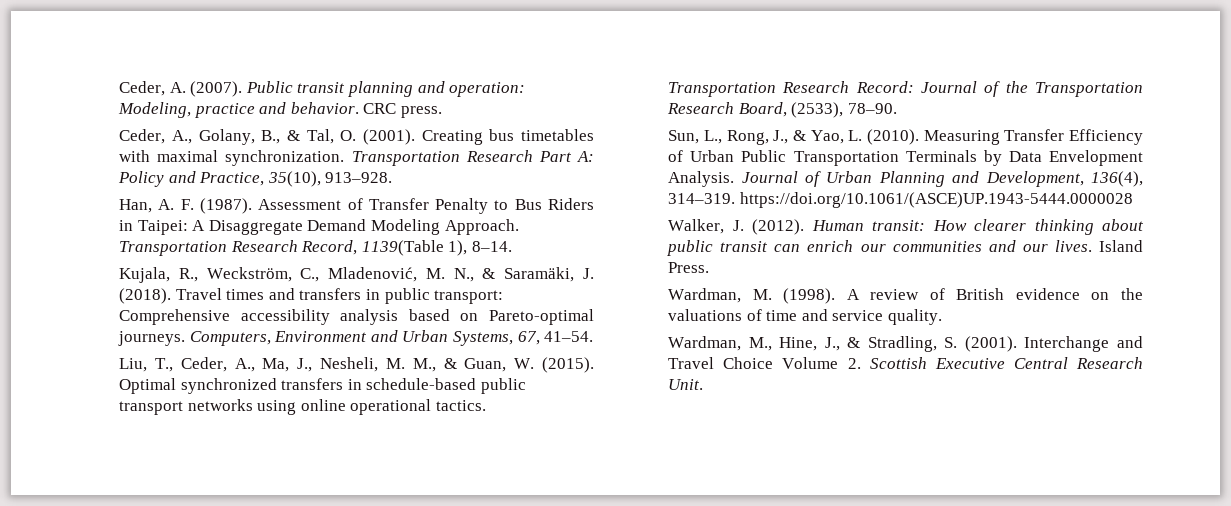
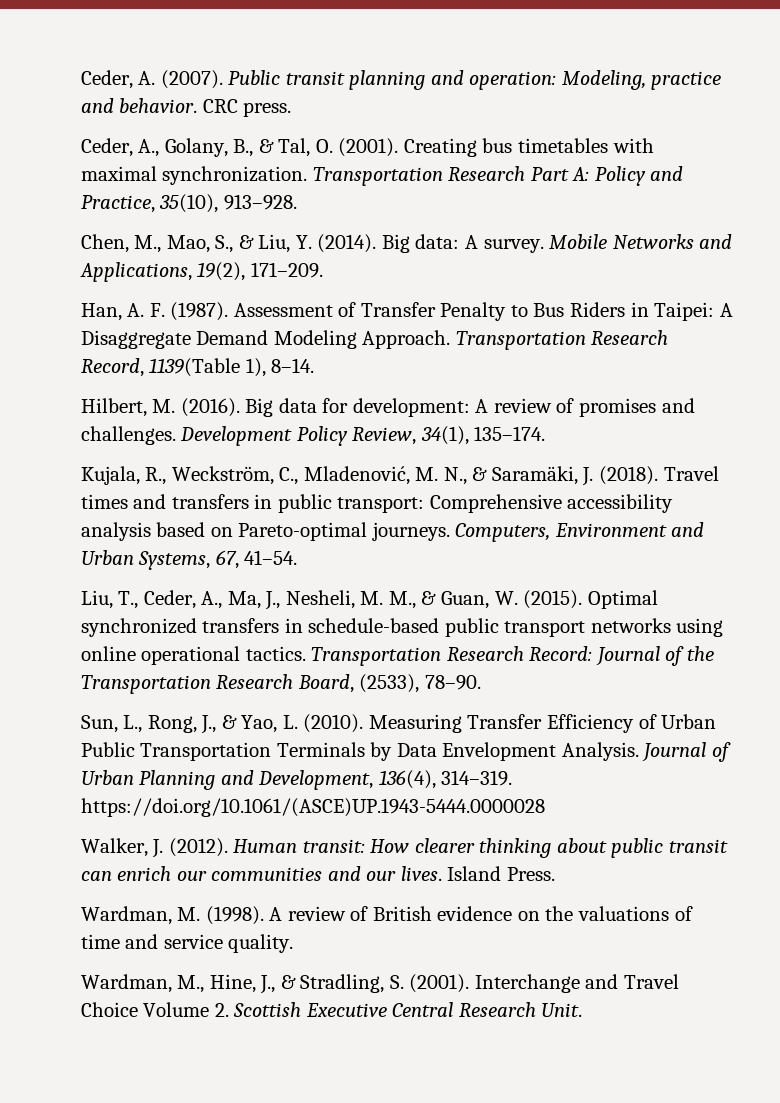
+ Chen, M., Mao, S., & Liu, Y. (2014). Big data: A survey. Mobile Networks and Applications, 19(2), 171–209.
+ Hilbert, M. (2016). Big data for development: A review of promises and challenges. Development Policy Review, 34(1), 135–174.

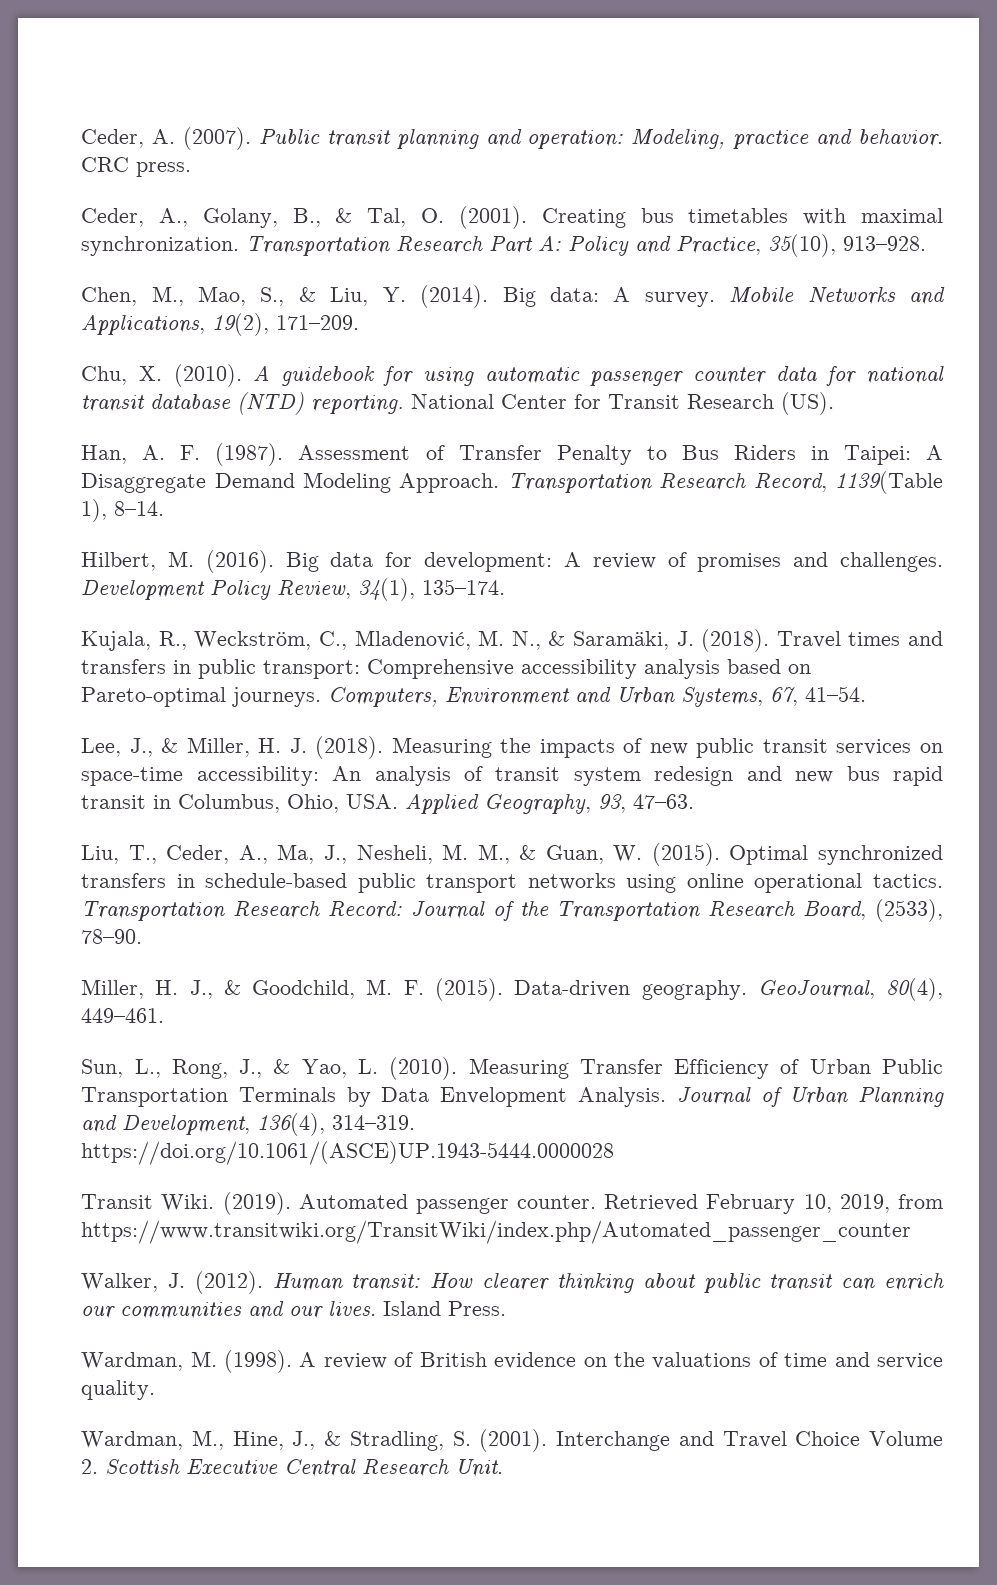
+ Chu, X. (2010). A guidebook for using automatic passenger counter data for national transit database (NTD) reporting. National Center for Transit Research (US).
+ Lee, J., & Miller, H. J. (2018). Measuring the impacts of new public transit services on space-time accessibility: An analysis of transit system redesign and new bus rapid transit in Columbus, Ohio, USA. Applied Geography, 93, 47–63.
+ Miller, H. J., & Goodchild, M. F. (2015). Data-driven geography. GeoJournal, 80(4), 449–461.
+ Transit Wiki. (2019). Automated passenger counter. Retrieved February 10, 2019, from https://www.transitwiki.org/TransitWiki/index.php/Automated_passenger_counter

